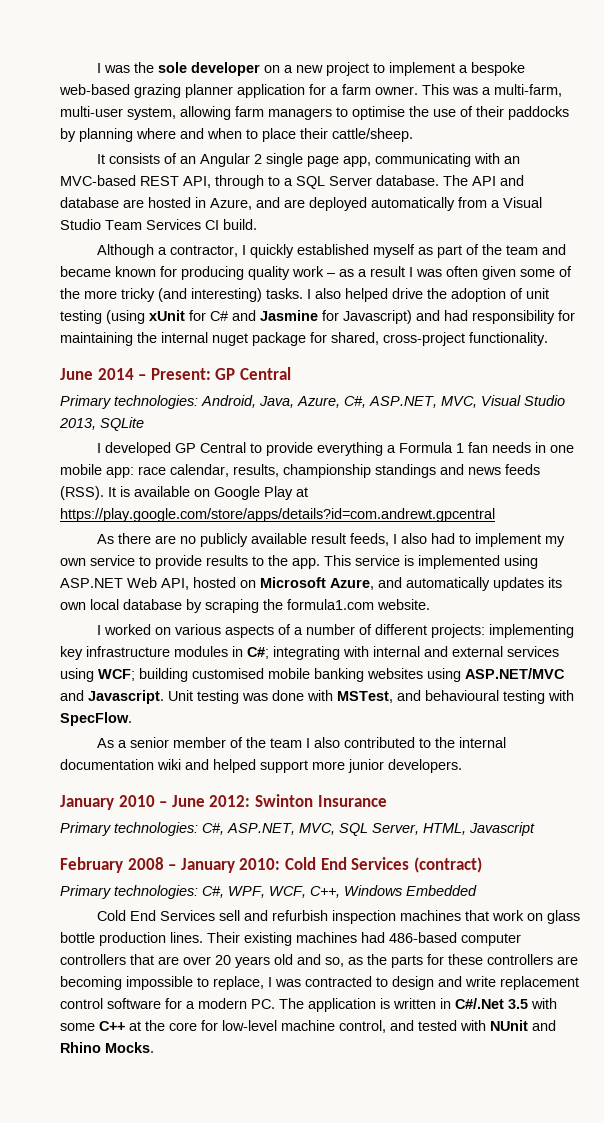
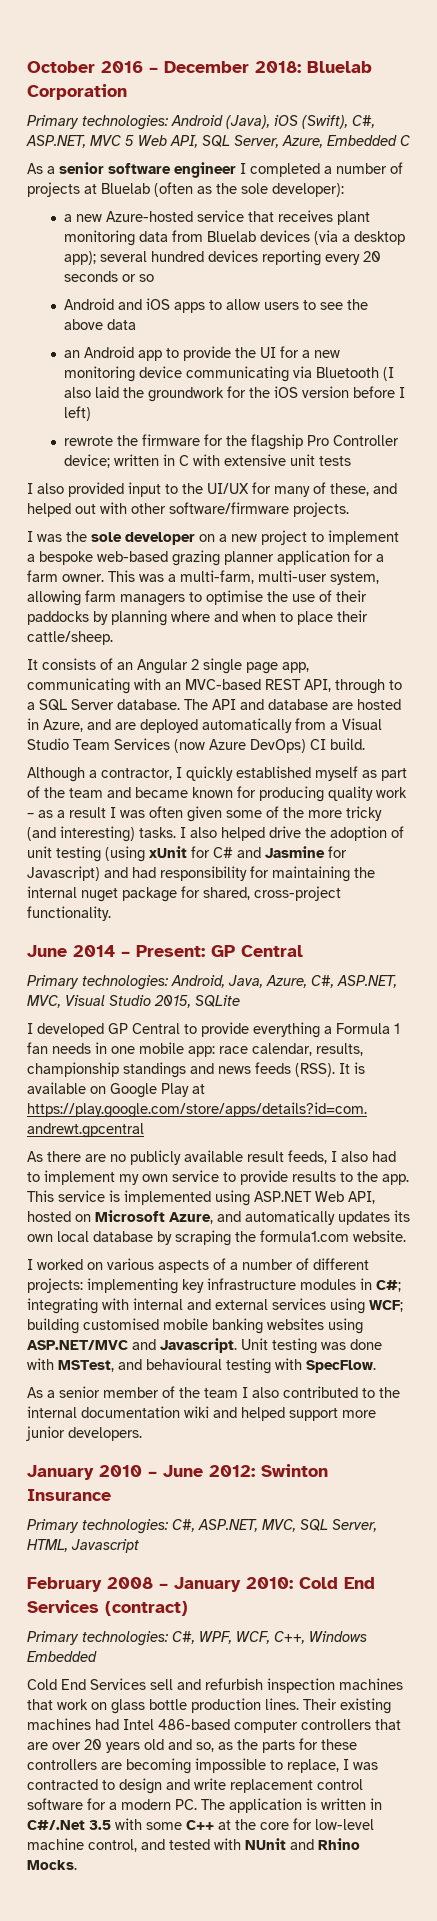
+ October 2016 – December 2018: Bluelab Corporation
+ Primary technologies: Android (Java), iOS (Swift), C#, ASP.NET, MVC 5 Web API, SQL Server, Azure, Embedded C
+ As a senior software engineer I completed a number of projects at Bluelab (often as the sole developer):
+ a new Azure-hosted service that receives plant monitoring data from Bluelab devices (via a desktop app); several hundred devices reporting every 20 seconds or so
+ Android and iOS apps to allow users to see the above data
+ an Android app to provide the UI for a new monitoring device communicating via Bluetooth (I also laid the groundwork for the iOS version before I left)
+ rewrote the firmware for the flagship Pro Controller device; written in C with extensive unit tests
+ I also provided input to the UI/UX for many of these, and helped out with other software/firmware projects.
- The API and database are hosted in Azure, and are deployed automatically from a Visual Studio Team Services CI build.
+ The API and database are hosted in Azure, and are deployed automatically from a Visual Studio Team Services (now Azure DevOps) CI build.
- Primary technologies: Android, Java, Azure, C#, ASP.NET, MVC, Visual Studio 2013, SQLite
+ Primary technologies: Android, Java, Azure, C#, ASP.NET, MVC, Visual Studio 2015, SQLite
- Their existing machines had 486-based computer controllers that are over 20 years old and so, as the parts for these controllers are becoming impossible to replace, I was contracted to design and write replacement control software for a modern PC. The application is written in C#/.Net 3.5 with some C++ at the core for low-level machine control, and tested with NUnit and Rhino Mocks.
+ Their existing machines had Intel 486-based computer controllers that are over 20 years old and so, as the parts for these controllers are becoming impossible to replace, I was contracted to design and write replacement control software for a modern PC. The application is written in C#/.Net 3.5 with some C++ at the core for low-level machine control, and tested with NUnit and Rhino Mocks.

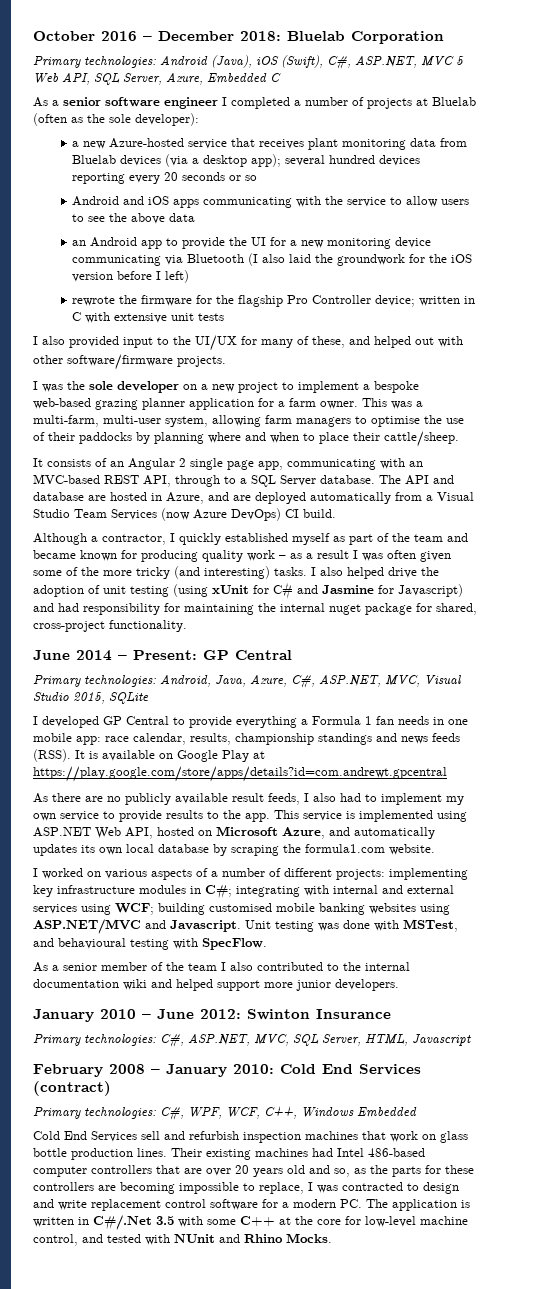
- Android and iOS apps to allow users to see the above data
+ Android and iOS apps communicating with the service to allow users to see the above data

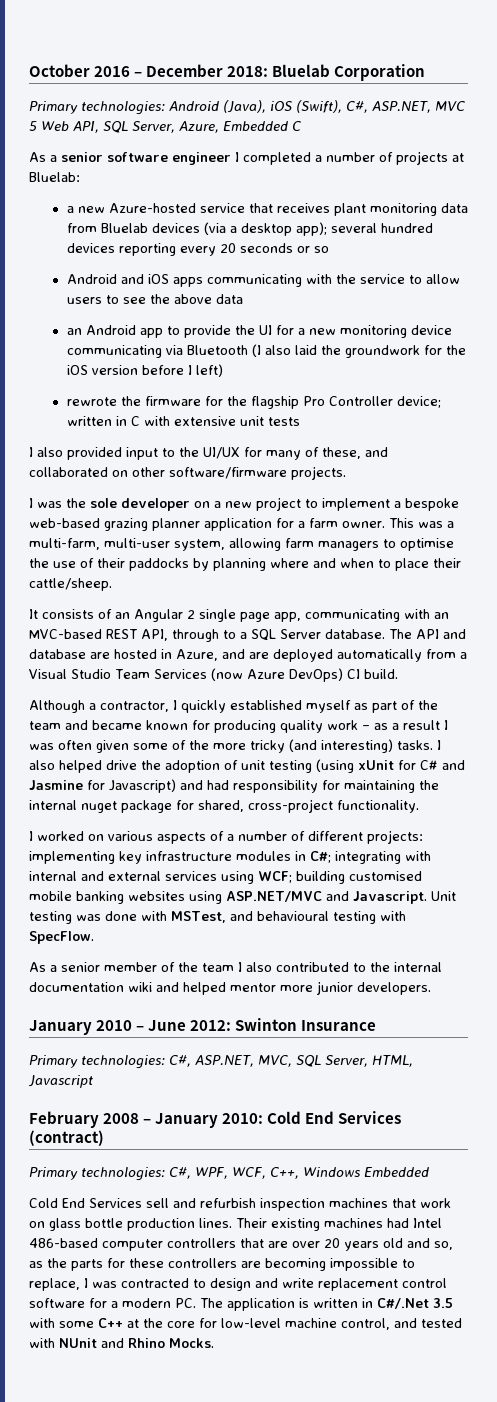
- As a senior software engineer I completed a number of projects at Bluelab (often as the sole developer):
+ As a senior software engineer I completed a number of projects at Bluelab:
- I also provided input to the UI/UX for many of these, and helped out with other software/firmware projects.
+ I also provided input to the UI/UX for many of these, and collaborated on other software/firmware projects.
- June 2014 – Present: GP Central
- Primary technologies: Android, Java, Azure, C#, ASP.NET, MVC, Visual Studio 2015, SQLite
- I developed GP Central to provide everything a Formula 1 fan needs in one mobile app: race calendar, results, championship standings and news feeds (RSS). It is available on Google Play at https://play.google.com/store/apps/details?id=com.andrewt.gpcentral
- As there are no publicly available result feeds, I also had to implement my own service to provide results to the app. This service is implemented using ASP.NET Web API, hosted on Microsoft Azure, and automatically updates its own local database by scraping the formula1.com website.
- As a senior member of the team I also contributed to the internal documentation wiki and helped support more junior developers.
+ As a senior member of the team I also contributed to the internal documentation wiki and helped mentor more junior developers.

